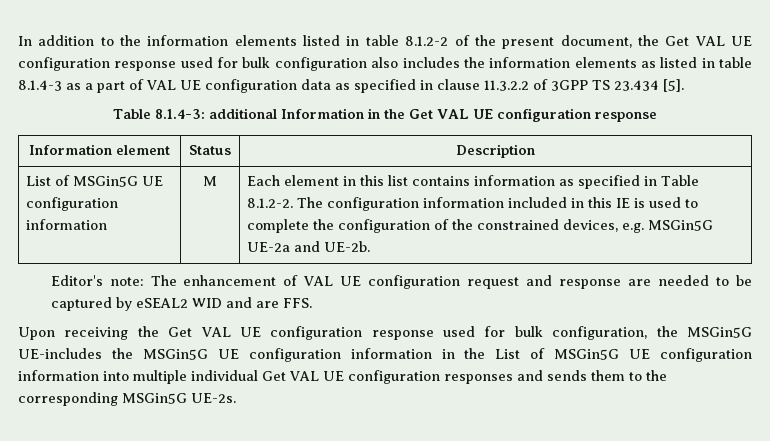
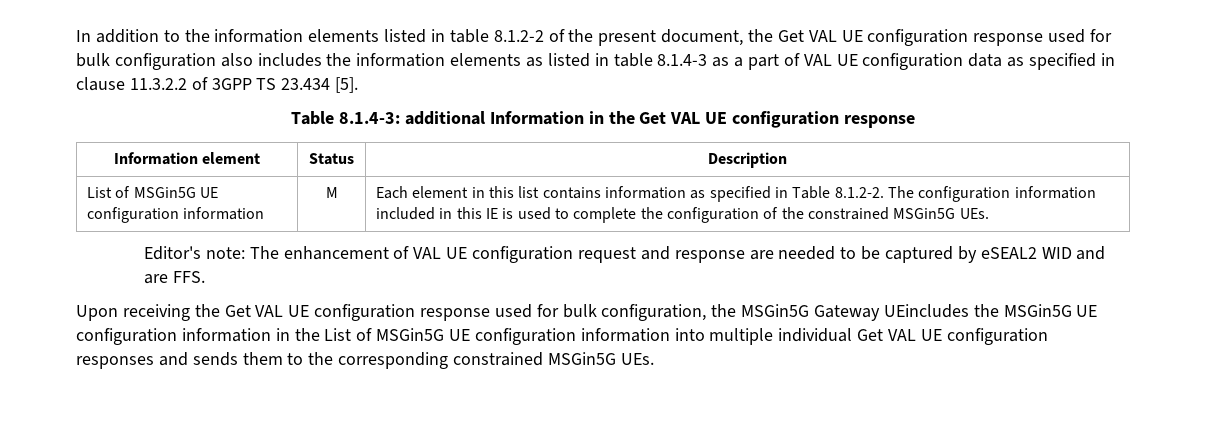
- Each element in this list contains information as specified in Table 8.1.2-2. The configuration information included in this IE is used to complete the configuration of the constrained devices, e.g. MSGin5G UE-2a and UE-2b.
+ Each element in this list contains information as specified in Table 8.1.2-2. The configuration information included in this IE is used to complete the configuration of the constrained MSGin5G UEs.
- Upon receiving the Get VAL UE configuration response used for bulk configuration, the MSGin5G UE-includes the MSGin5G UE configuration information in the List of MSGin5G UE configuration information into multiple individual Get VAL UE configuration responses and sends them to the corresponding MSGin5G UE-2s.
+ Upon receiving the Get VAL UE configuration response used for bulk configuration, the MSGin5G Gateway UEincludes the MSGin5G UE configuration information in the List of MSGin5G UE configuration information into multiple individual Get VAL UE configuration responses and sends them to the corresponding constrained MSGin5G UEs.

